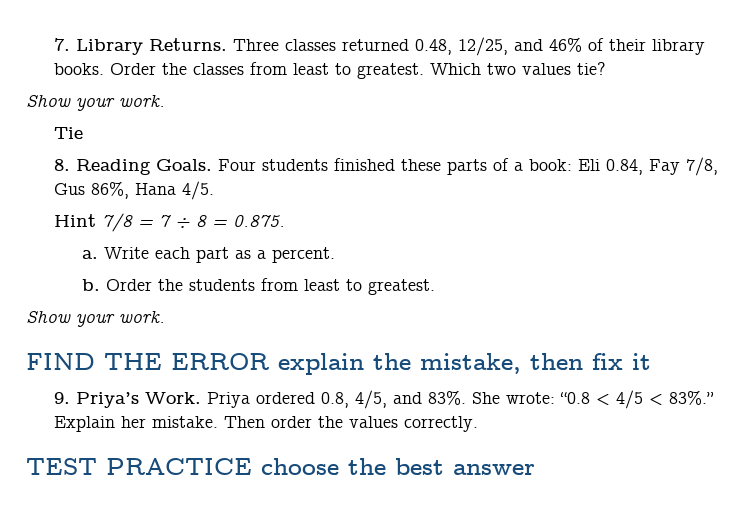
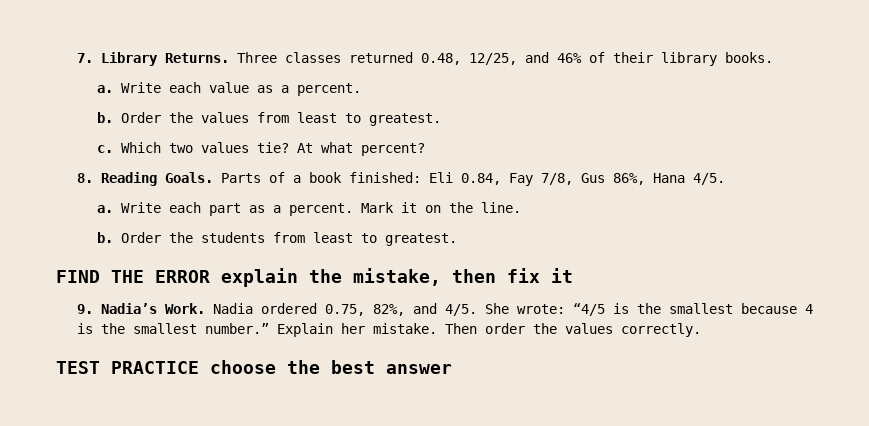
- Three classes returned 0.48, 12/25, and 46% of their library books. Order the classes from least to greatest.
+ Three classes returned 0.48, 12/25, and 46% of their library books.
+ a. Write each value as a percent.
+ b. Order the values from least to greatest.
+ c.
- Which two values tie?
- Show your work.
- Tie
+ Which two values tie? At what percent?
- Four students finished these parts of a book: Eli 0.84, Fay 7/8, Gus 86%, Hana 4/5.
+ Parts of a book finished: Eli 0.84, Fay 7/8, Gus 86%, Hana 4/5.
- Hint 7/8 = 7 ÷ 8 = 0.875.
+ Mark it on the line.
  Order the students from least to greatest.
- Show your work.
- 9. Priya’s Work. Priya ordered 0.8, 4/5, and 83%. She wrote: “0.8 < 4/5 < 83%.”
+ 9. Nadia’s Work. Nadia ordered 0.75, 82%, and 4/5. She wrote: “4/5 is the smallest because 4 is the smallest number.”

